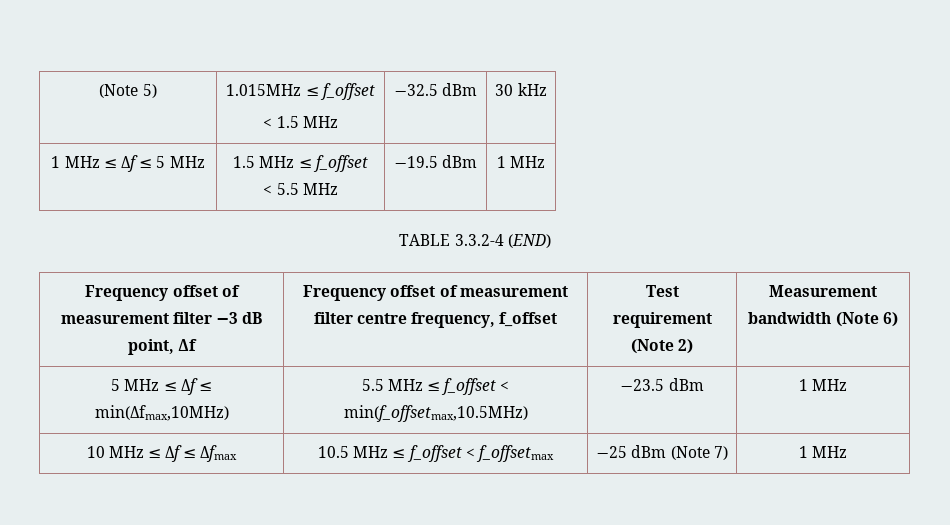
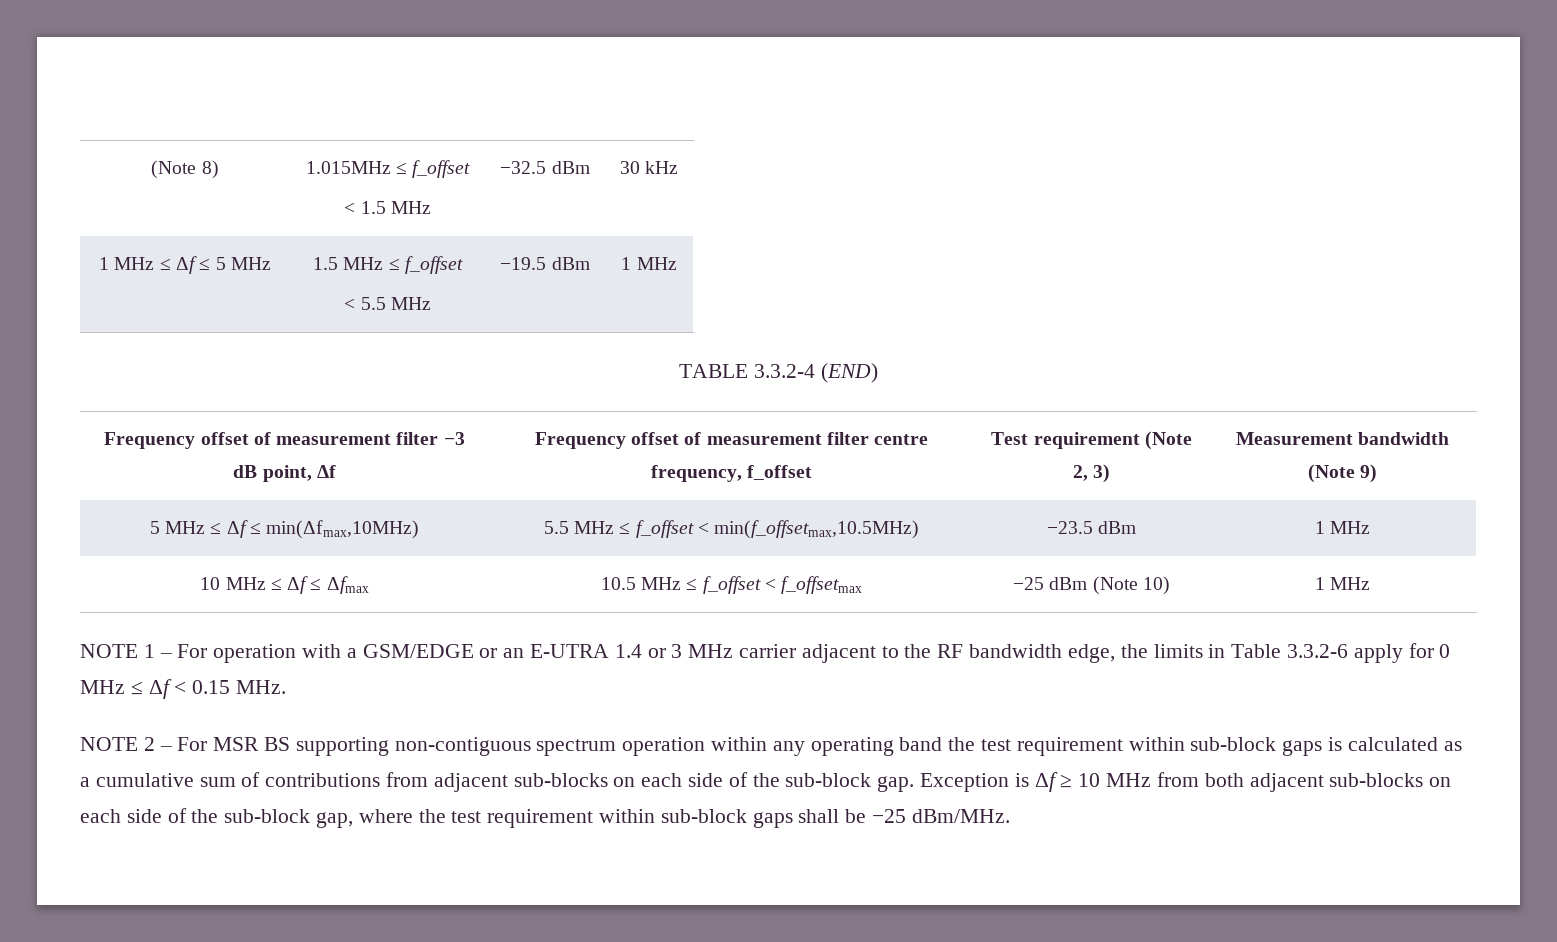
- (Note 5) | 1.015MHz ≤ f_offset
+ (Note 8) | 1.015MHz ≤ f_offset
- Frequency offset of measurement filter −3 dB point, Δf | Frequency offset of measurement filter centre frequency, f_offset | Test requirement (Note 2) | Measurement bandwidth (Note 6)
+ Frequency offset of measurement filter −3 dB point, Δf | Frequency offset of measurement filter centre frequency, f_offset | Test requirement (Note 2, 3) | Measurement bandwidth (Note 9)
- 10 MHz ≤ Δf ≤ Δfmax | 10.5 MHz ≤ f_offset < f_offsetmax | −25 dBm (Note 7) | 1 MHz
+ 10 MHz ≤ Δf ≤ Δfmax | 10.5 MHz ≤ f_offset < f_offsetmax | −25 dBm (Note 10) | 1 MHz
+ NOTE 1 – For operation with a GSM/EDGE or an E-UTRA 1.4 or 3 MHz carrier adjacent to the RF bandwidth edge, the limits in Table 3.3.2-6 apply for 0 MHz ≤ Δf < 0.15 MHz.
+ NOTE 2 – For MSR BS supporting non-contiguous spectrum operation within any operating band the test requirement within sub-block gaps is calculated as a cumulative sum of contributions from adjacent sub-blocks on each side of the sub-block gap. Exception is Δf ≥ 10 MHz from both adjacent sub-blocks on each side of the sub-block gap, where the test requirement within sub-block gaps shall be −25 dBm/MHz.

